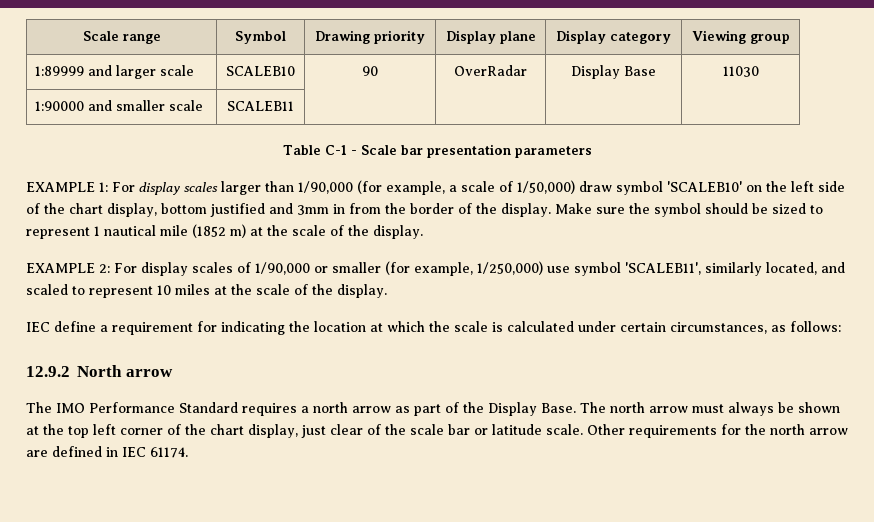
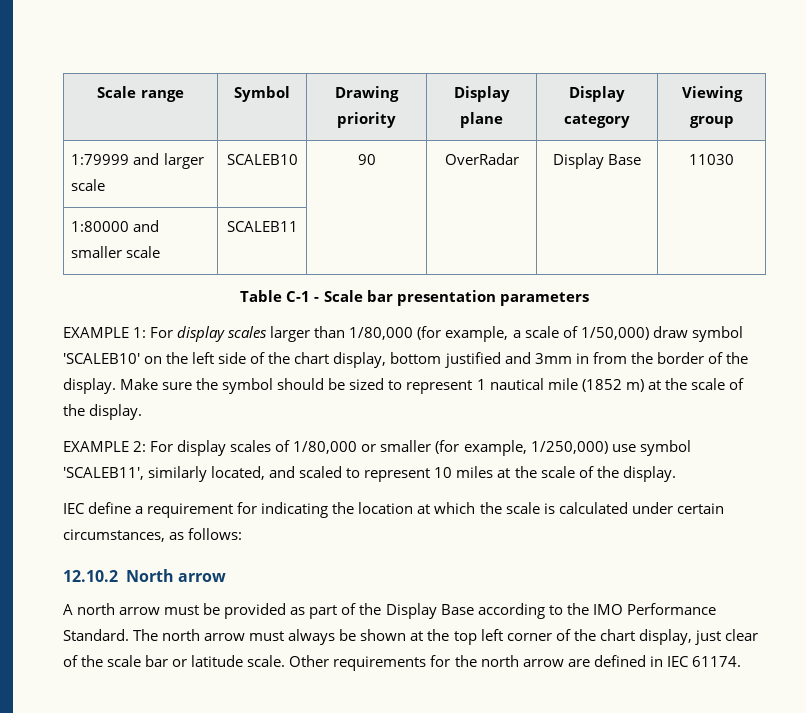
- 1:89999 and larger scale | SCALEB10 | 90 | OverRadar | Display Base | 11030
+ 1:79999 and larger scale | SCALEB10 | 90 | OverRadar | Display Base | 11030
- 1:90000 and smaller scale | SCALEB11 | | | |
+ 1:80000 and smaller scale | SCALEB11 | | | |
- EXAMPLE 1: For display scales larger than 1/90,000 (for example, a scale of 1/50,000) draw symbol 'SCALEB10' on the left side of the chart display, bottom justified and 3mm in from the border of the display.
+ EXAMPLE 1: For display scales larger than 1/80,000 (for example, a scale of 1/50,000) draw symbol 'SCALEB10' on the left side of the chart display, bottom justified and 3mm in from the border of the display.
- EXAMPLE 2: For display scales of 1/90,000 or smaller (for example, 1/250,000) use symbol 'SCALEB11', similarly located, and scaled to represent 10 miles at the scale of the display.
+ EXAMPLE 2: For display scales of 1/80,000 or smaller (for example, 1/250,000) use symbol 'SCALEB11', similarly located, and scaled to represent 10 miles at the scale of the display.
- 12.9.2 North arrow
+ 12.10.2 North arrow
- The IMO Performance Standard requires a north arrow as part of the Display Base.
+ A north arrow must be provided as part of the Display Base according to the IMO Performance Standard.

